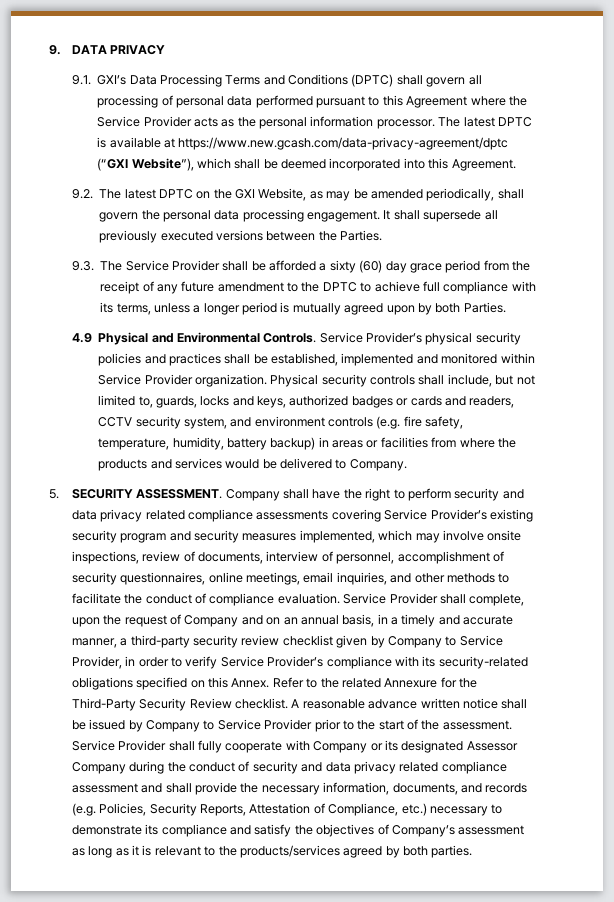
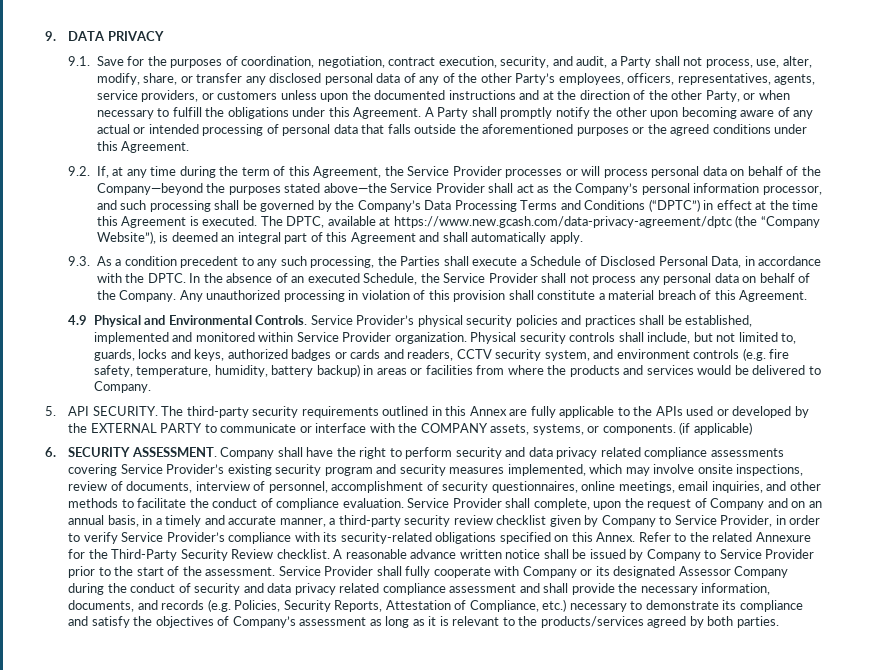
- 9.1. GXI’s Data Processing Terms and Conditions (DPTC) shall govern all processing of personal data performed pursuant to this Agreement where the Service Provider acts as the personal information processor. The latest DPTC is available at https://www.new.gcash.com/data-privacy-agreement/dptc (“GXI Website”), which shall be deemed incorporated into this Agreement.
- 9.2. The latest DPTC on the GXI Website, as may be amended periodically, shall govern the personal data processing engagement. It shall supersede all previously executed versions between the Parties.
- 9.3. The Service Provider shall be afforded a sixty (60) day grace period from the receipt of any future amendment to the DPTC to achieve full compliance with its terms, unless a longer period is mutually agreed upon by both Parties.
+ 9.1. Save for the purposes of coordination, negotiation, contract execution, security, and audit, a Party shall not process, use, alter, modify, share, or transfer any disclosed personal data of any of the other Party’s employees, officers, representatives, agents, service providers, or customers unless upon the documented instructions and at the direction of the other Party, or when necessary to fulfill the obligations under this Agreement. A Party shall promptly notify the other upon becoming aware of any actual or intended processing of personal data that falls outside the aforementioned purposes or the agreed conditions under this Agreement.
+ 9.2. If, at any time during the term of this Agreement, the Service Provider processes or will process personal data on behalf of the Company—beyond the purposes stated above—the Service Provider shall act as the Company’s personal information processor, and such processing shall be governed by the Company’s Data Processing Terms and Conditions (“DPTC”) in effect at the time this Agreement is executed. The DPTC, available at https://www.new.gcash.com/data-privacy-agreement/dptc (the “Company Website”), is deemed an integral part of this Agreement and shall automatically apply.
+ 9.3. As a condition precedent to any such processing, the Parties shall execute a Schedule of Disclosed Personal Data, in accordance with the DPTC. In the absence of an executed Schedule, the Service Provider shall not process any personal data on behalf of the Company. Any unauthorized processing in violation of this provision shall constitute a material breach of this Agreement.
- 5. SECURITY ASSESSMENT.
+ 5. API SECURITY. The third-party security requirements outlined in this Annex are fully applicable to the APIs used or developed by the EXTERNAL PARTY to communicate or interface with the COMPANY assets, systems, or components. (if applicable)
+ 6. SECURITY ASSESSMENT.

